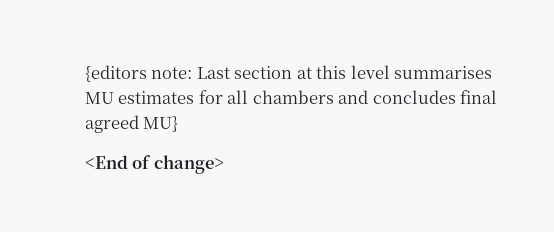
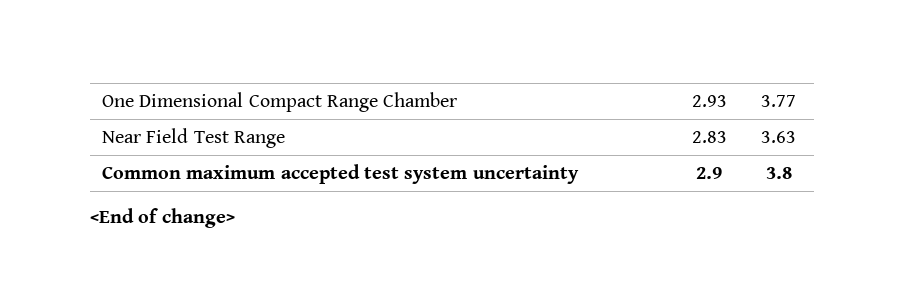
- {editors note: Last section at this level summarises MU estimates for all chambers and concludes final agreed MU}
+ One Dimensional Compact Range Chamber | 2.93 | 3.77
+ Near Field Test Range | 2.83 | 3.63
+ Common maximum accepted test system uncertainty | 2.9 | 3.8

